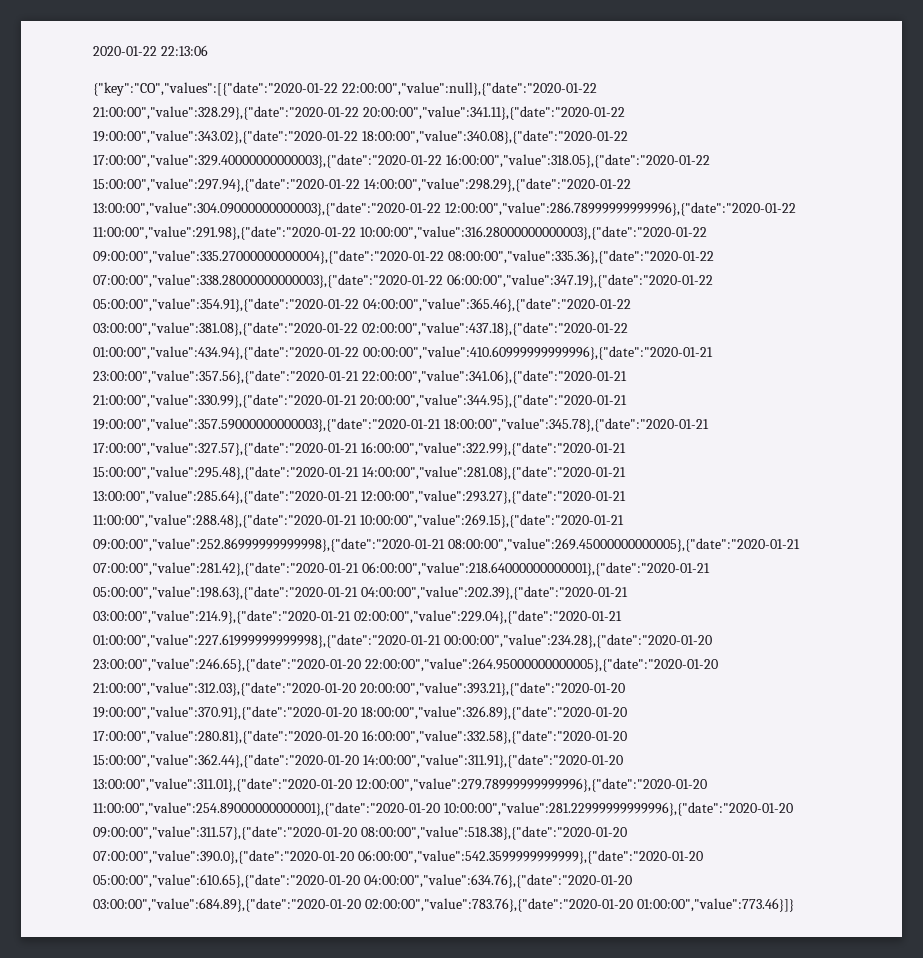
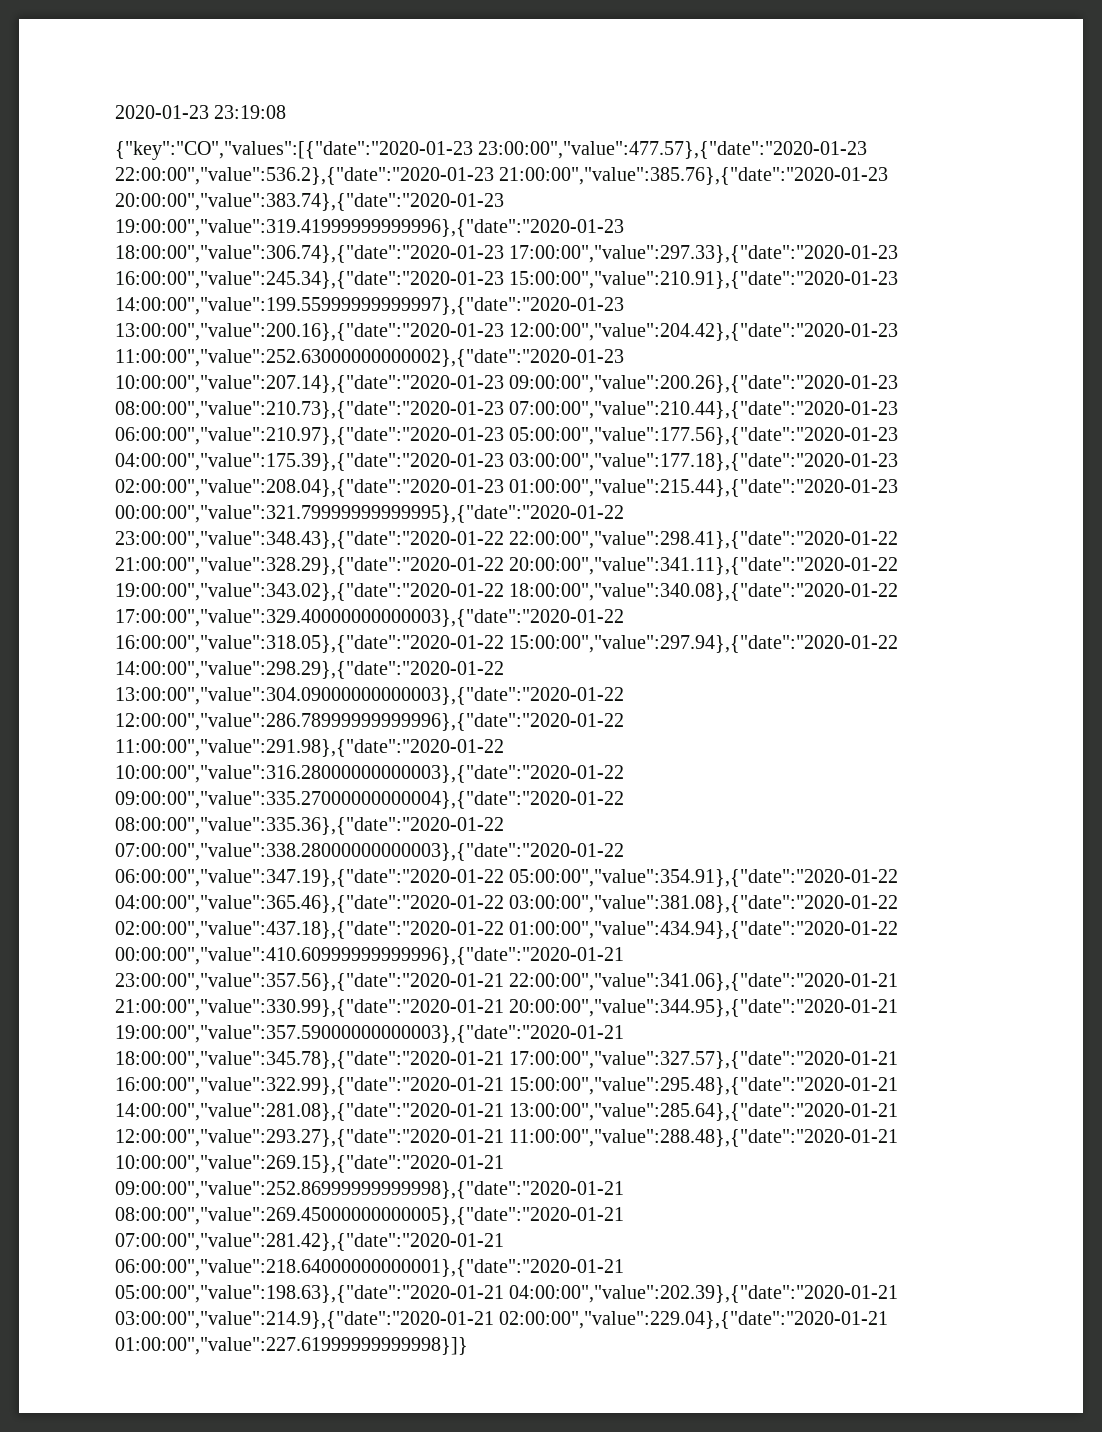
- 2020-01-22 22:13:06
- {"key":"CO","values":[{"date":"2020-01-22 22:00:00","value":null},{"date":"2020-01-22 21:00:00","value":328.29},{"date":"2020-01-22 20:00:00","value":341.11},{"date":"2020-01-22 19:00:00","value":343.02},{"date":"2020-01-22 18:00:00","value":340.08},{"date":"2020-01-22 17:00:00","value":329.40000000000003},{"date":"2020-01-22 16:00:00","value":318.05},{"date":"2020-01-22 15:00:00","value":297.94},{"date":"2020-01-22 14:00:00","value":298.29},{"date":"2020-01-22 13:00:00","value":304.09000000000003},{"date":"2020-01-22 12:00:00","value":286.78999999999996},{"date":"2020-01-22 11:00:00","value":291.98},{"date":"2020-01-22 10:00:00","value":316.28000000000003},{"date":"2020-01-22 09:00:00","value":335.27000000000004},{"date":"2020-01-22 08:00:00","value":335.36},{"date":"2020-01-22 07:00:00","value":338.28000000000003},{"date":"2020-01-22 06:00:00","value":347.19},{"date":"2020-01-22 05:00:00","value":354.91},{"date":"2020-01-22 04:00:00","value":365.46},{"date":"2020-01-22 03:00:00","value":381.08},{"date":"2020-01-22 02:00:00","value":437.18},{"date":"2020-01-22 01:00:00","value":434.94},{"date":"2020-01-22 00:00:00","value":410.60999999999996},{"date":"2020-01-21 23:00:00","value":357.56},{"date":"2020-01-21 22:00:00","value":341.06},{"date":"2020-01-21 21:00:00","value":330.99},{"date":"2020-01-21 20:00:00","value":344.95},{"date":"2020-01-21 19:00:00","value":357.59000000000003},{"date":"2020-01-21 18:00:00","value":345.78},{"date":"2020-01-21 17:00:00","value":327.57},{"date":"2020-01-21 16:00:00","value":322.99},{"date":"2020-01-21 15:00:00","value":295.48},{"date":"2020-01-21 14:00:00","value":281.08},{"date":"2020-01-21 13:00:00","value":285.64},{"date":"2020-01-21 12:00:00","value":293.27},{"date":"2020-01-21 11:00:00","value":288.48},{"date":"2020-01-21 10:00:00","value":269.15},{"date":"2020-01-21 09:00:00","value":252.86999999999998},{"date":"2020-01-21 08:00:00","value":269.45000000000005},{"date":"2020-01-21 07:00:00","value":281.42},{"date":"2020-01-21 06:00:00","value":218.64000000000001},{"date":"2020-01-21 05:00:00","value":198.63},{"date":"2020-01-21 04:00:00","value":202.39},{"date":"2020-01-21 03:00:00","value":214.9},{"date":"2020-01-21 02:00:00","value":229.04},{"date":"2020-01-21 01:00:00","value":227.61999999999998},{"date":"2020-01-21 00:00:00","value":234.28},{"date":"2020-01-20 23:00:00","value":246.65},{"date":"2020-01-20 22:00:00","value":264.95000000000005},{"date":"2020-01-20 21:00:00","value":312.03},{"date":"2020-01-20 20:00:00","value":393.21},{"date":"2020-01-20 19:00:00","value":370.91},{"date":"2020-01-20 18:00:00","value":326.89},{"date":"2020-01-20 17:00:00","value":280.81},{"date":"2020-01-20 16:00:00","value":332.58},{"date":"2020-01-20 15:00:00","value":362.44},{"date":"2020-01-20 14:00:00","value":311.91},{"date":"2020-01-20 13:00:00","value":311.01},{"date":"2020-01-20 12:00:00","value":279.78999999999996},{"date":"2020-01-20 11:00:00","value":254.89000000000001},{"date":"2020-01-20 10:00:00","value":281.22999999999996},{"date":"2020-01-20 09:00:00","value":311.57},{"date":"2020-01-20 08:00:00","value":518.38},{"date":"2020-01-20 07:00:00","value":390.0},{"date":"2020-01-20 06:00:00","value":542.3599999999999},{"date":"2020-01-20 05:00:00","value":610.65},{"date":"2020-01-20 04:00:00","value":634.76},{"date":"2020-01-20 03:00:00","value":684.89},{"date":"2020-01-20 02:00:00","value":783.76},{"date":"2020-01-20 01:00:00","value":773.46}]}
+ 2020-01-23 23:19:08
+ {"key":"CO","values":[{"date":"2020-01-23 23:00:00","value":477.57},{"date":"2020-01-23 22:00:00","value":536.2},{"date":"2020-01-23 21:00:00","value":385.76},{"date":"2020-01-23 20:00:00","value":383.74},{"date":"2020-01-23 19:00:00","value":319.41999999999996},{"date":"2020-01-23 18:00:00","value":306.74},{"date":"2020-01-23 17:00:00","value":297.33},{"date":"2020-01-23 16:00:00","value":245.34},{"date":"2020-01-23 15:00:00","value":210.91},{"date":"2020-01-23 14:00:00","value":199.55999999999997},{"date":"2020-01-23 13:00:00","value":200.16},{"date":"2020-01-23 12:00:00","value":204.42},{"date":"2020-01-23 11:00:00","value":252.63000000000002},{"date":"2020-01-23 10:00:00","value":207.14},{"date":"2020-01-23 09:00:00","value":200.26},{"date":"2020-01-23 08:00:00","value":210.73},{"date":"2020-01-23 07:00:00","value":210.44},{"date":"2020-01-23 06:00:00","value":210.97},{"date":"2020-01-23 05:00:00","value":177.56},{"date":"2020-01-23 04:00:00","value":175.39},{"date":"2020-01-23 03:00:00","value":177.18},{"date":"2020-01-23 02:00:00","value":208.04},{"date":"2020-01-23 01:00:00","value":215.44},{"date":"2020-01-23 00:00:00","value":321.79999999999995},{"date":"2020-01-22 23:00:00","value":348.43},{"date":"2020-01-22 22:00:00","value":298.41},{"date":"2020-01-22 21:00:00","value":328.29},{"date":"2020-01-22 20:00:00","value":341.11},{"date":"2020-01-22 19:00:00","value":343.02},{"date":"2020-01-22 18:00:00","value":340.08},{"date":"2020-01-22 17:00:00","value":329.40000000000003},{"date":"2020-01-22 16:00:00","value":318.05},{"date":"2020-01-22 15:00:00","value":297.94},{"date":"2020-01-22 14:00:00","value":298.29},{"date":"2020-01-22 13:00:00","value":304.09000000000003},{"date":"2020-01-22 12:00:00","value":286.78999999999996},{"date":"2020-01-22 11:00:00","value":291.98},{"date":"2020-01-22 10:00:00","value":316.28000000000003},{"date":"2020-01-22 09:00:00","value":335.27000000000004},{"date":"2020-01-22 08:00:00","value":335.36},{"date":"2020-01-22 07:00:00","value":338.28000000000003},{"date":"2020-01-22 06:00:00","value":347.19},{"date":"2020-01-22 05:00:00","value":354.91},{"date":"2020-01-22 04:00:00","value":365.46},{"date":"2020-01-22 03:00:00","value":381.08},{"date":"2020-01-22 02:00:00","value":437.18},{"date":"2020-01-22 01:00:00","value":434.94},{"date":"2020-01-22 00:00:00","value":410.60999999999996},{"date":"2020-01-21 23:00:00","value":357.56},{"date":"2020-01-21 22:00:00","value":341.06},{"date":"2020-01-21 21:00:00","value":330.99},{"date":"2020-01-21 20:00:00","value":344.95},{"date":"2020-01-21 19:00:00","value":357.59000000000003},{"date":"2020-01-21 18:00:00","value":345.78},{"date":"2020-01-21 17:00:00","value":327.57},{"date":"2020-01-21 16:00:00","value":322.99},{"date":"2020-01-21 15:00:00","value":295.48},{"date":"2020-01-21 14:00:00","value":281.08},{"date":"2020-01-21 13:00:00","value":285.64},{"date":"2020-01-21 12:00:00","value":293.27},{"date":"2020-01-21 11:00:00","value":288.48},{"date":"2020-01-21 10:00:00","value":269.15},{"date":"2020-01-21 09:00:00","value":252.86999999999998},{"date":"2020-01-21 08:00:00","value":269.45000000000005},{"date":"2020-01-21 07:00:00","value":281.42},{"date":"2020-01-21 06:00:00","value":218.64000000000001},{"date":"2020-01-21 05:00:00","value":198.63},{"date":"2020-01-21 04:00:00","value":202.39},{"date":"2020-01-21 03:00:00","value":214.9},{"date":"2020-01-21 02:00:00","value":229.04},{"date":"2020-01-21 01:00:00","value":227.61999999999998}]}

